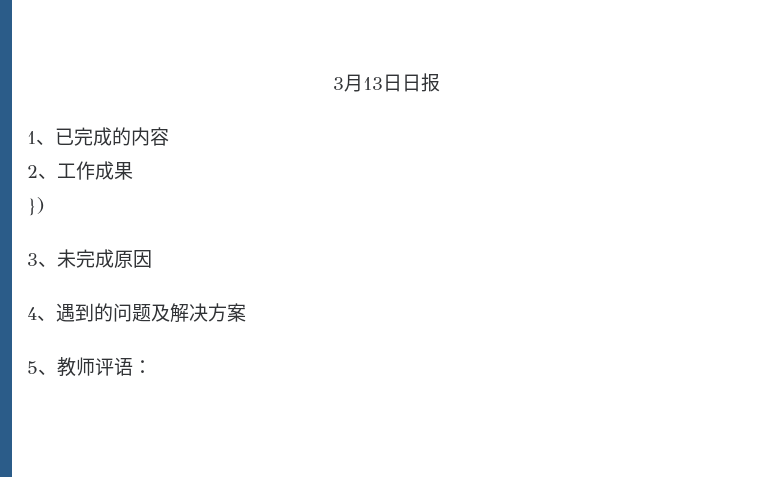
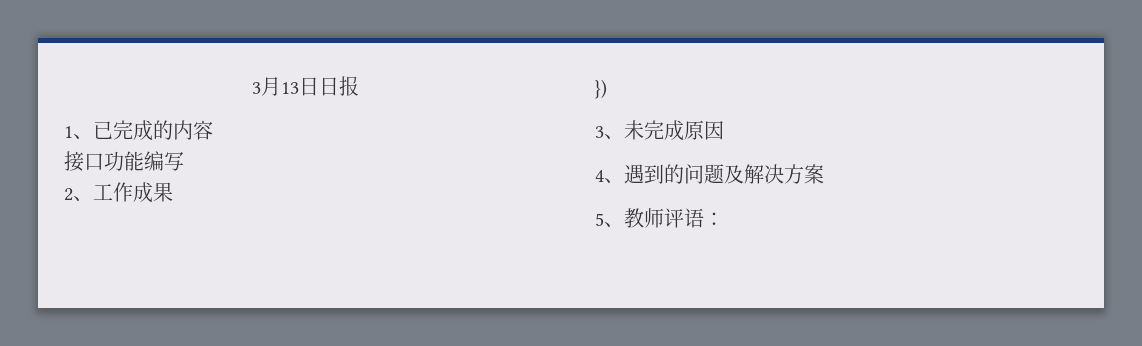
+ 接口功能编写

